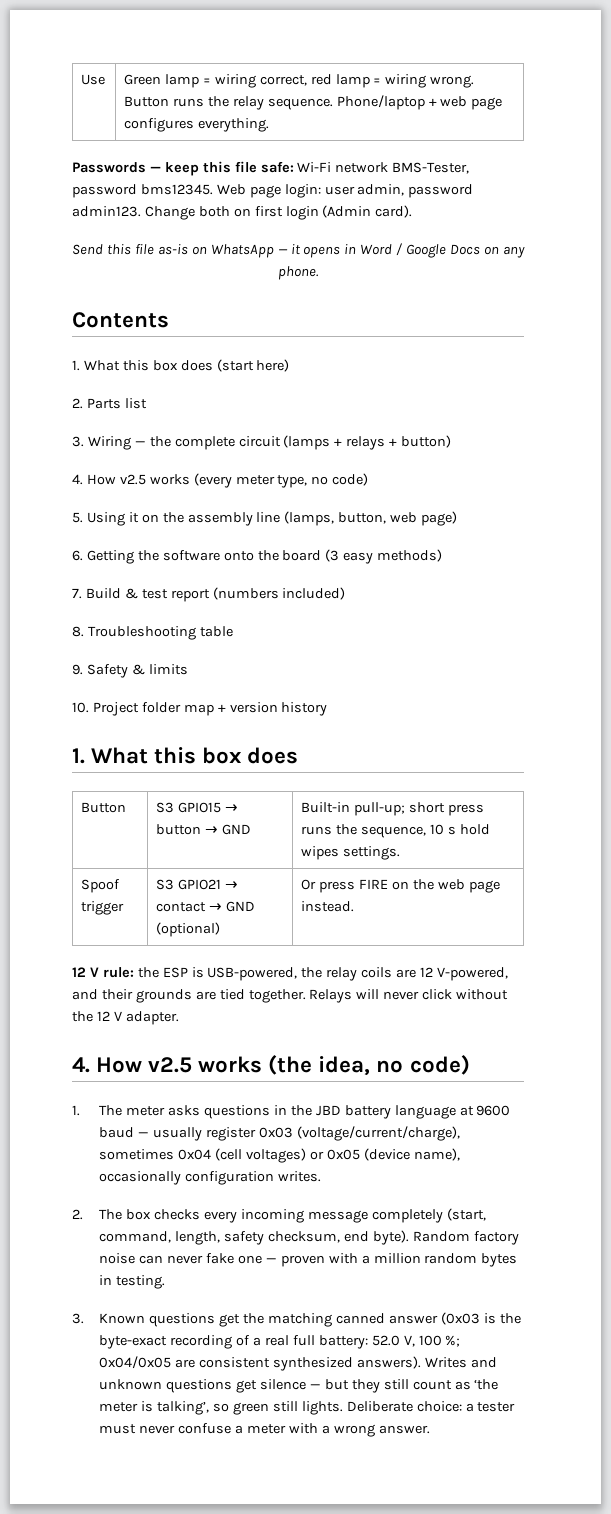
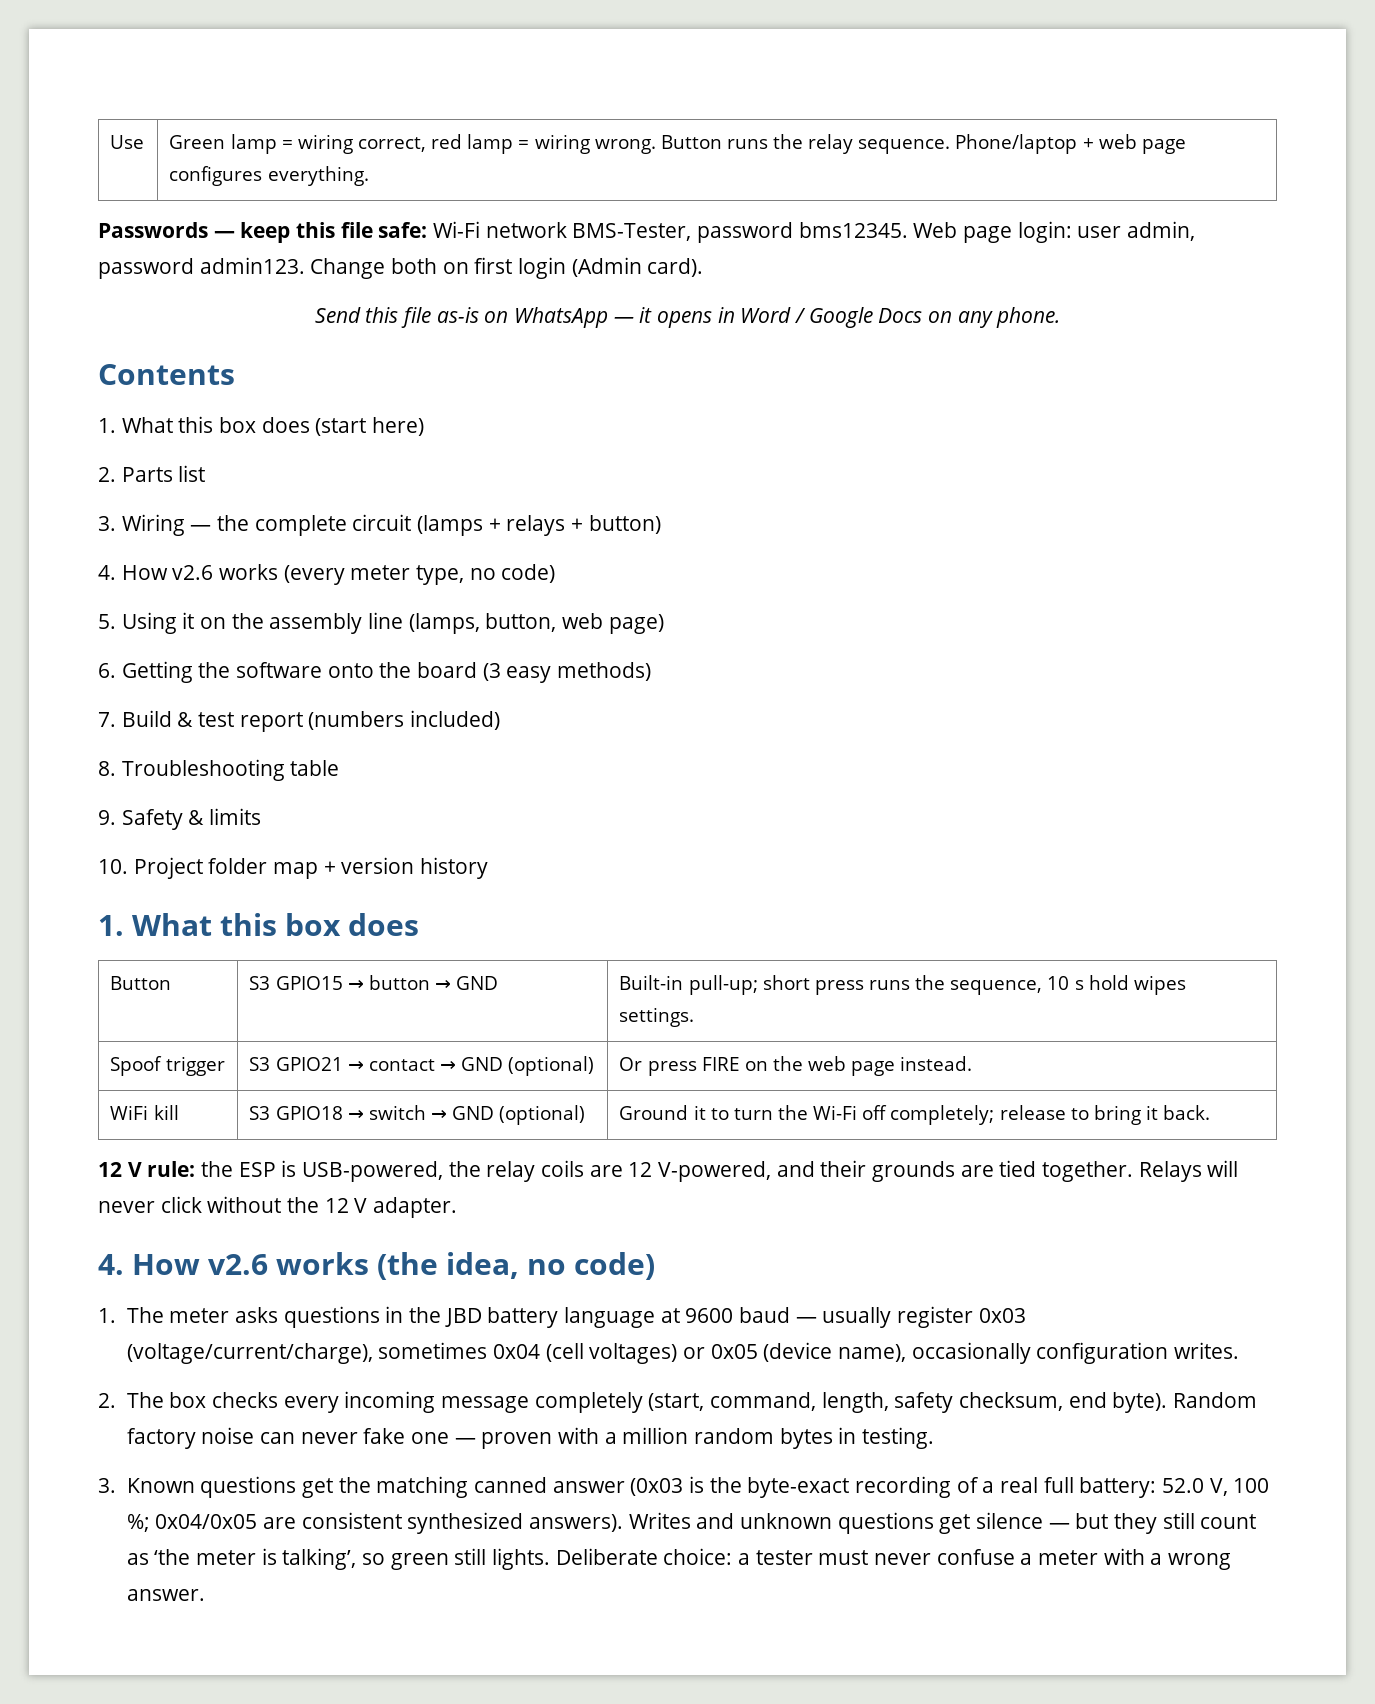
- 4. How v2.5 works (every meter type, no code)
+ 4. How v2.6 works (every meter type, no code)
+ WiFi kill | S3 GPIO18 → switch → GND (optional) | Ground it to turn the Wi-Fi off completely; release to bring it back.
- 4. How v2.5 works (the idea, no code)
+ 4. How v2.6 works (the idea, no code)

